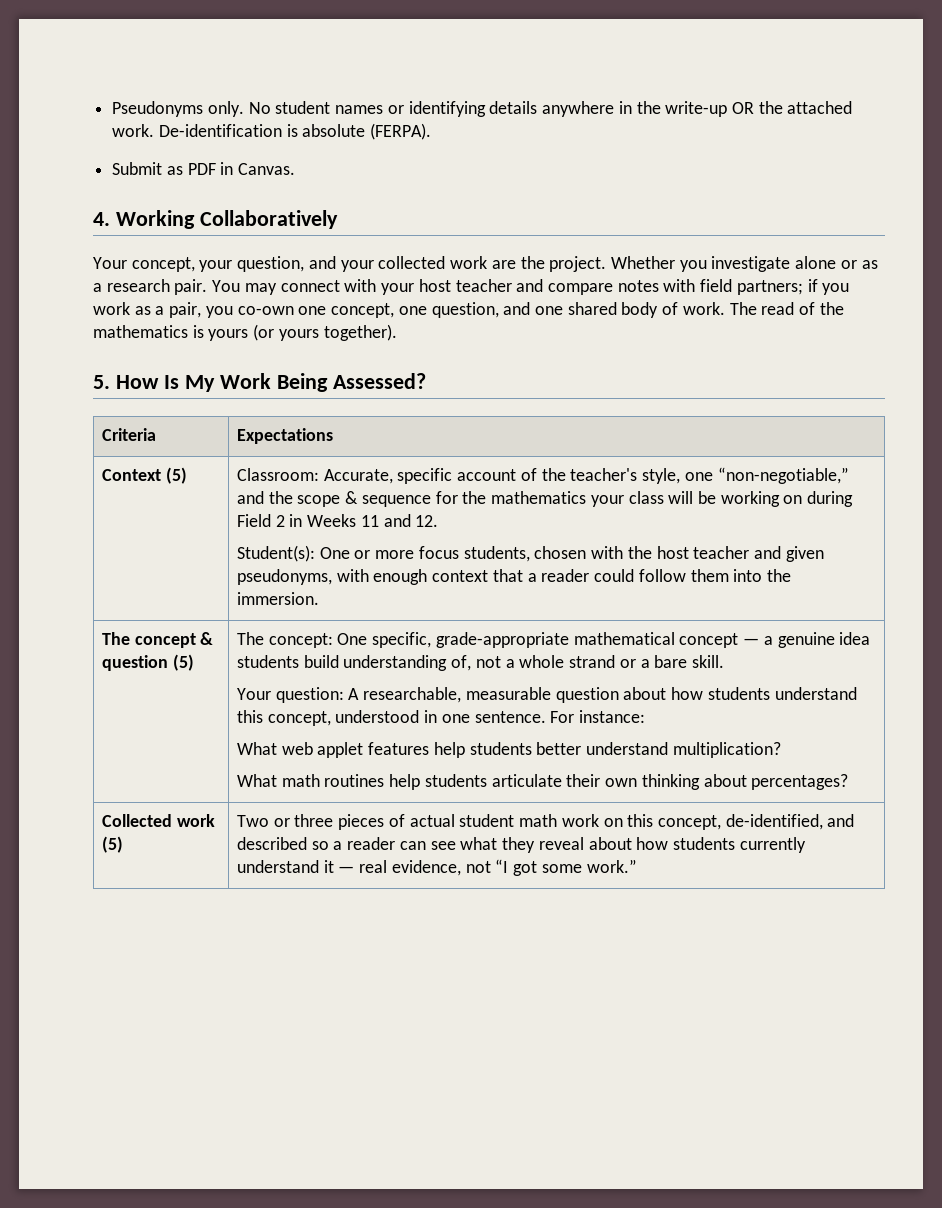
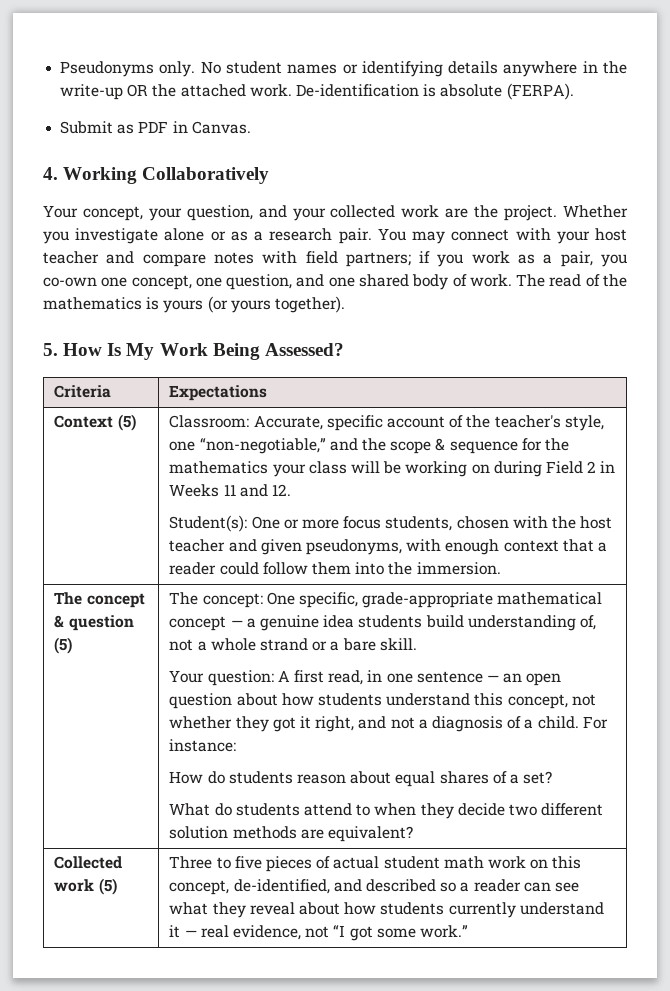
- Your question: A researchable, measurable question about how students understand this concept, understood in one sentence. For instance:
- What web applet features help students better understand multiplication?
- What math routines help students articulate their own thinking about percentages?
+ Your question: A first read, in one sentence — an open question about how students understand this concept, not whether they got it right, and not a diagnosis of a child. For instance:
+ How do students reason about equal shares of a set?
+ What do students attend to when they decide two different solution methods are equivalent?
- Collected work (5) | Two or three pieces of actual student math work on this concept, de-identified, and described so a reader can see what they reveal about how students currently understand it — real evidence, not “I got some work.”
+ Collected work (5) | Three to five pieces of actual student math work on this concept, de-identified, and described so a reader can see what they reveal about how students currently understand it — real evidence, not “I got some work.”

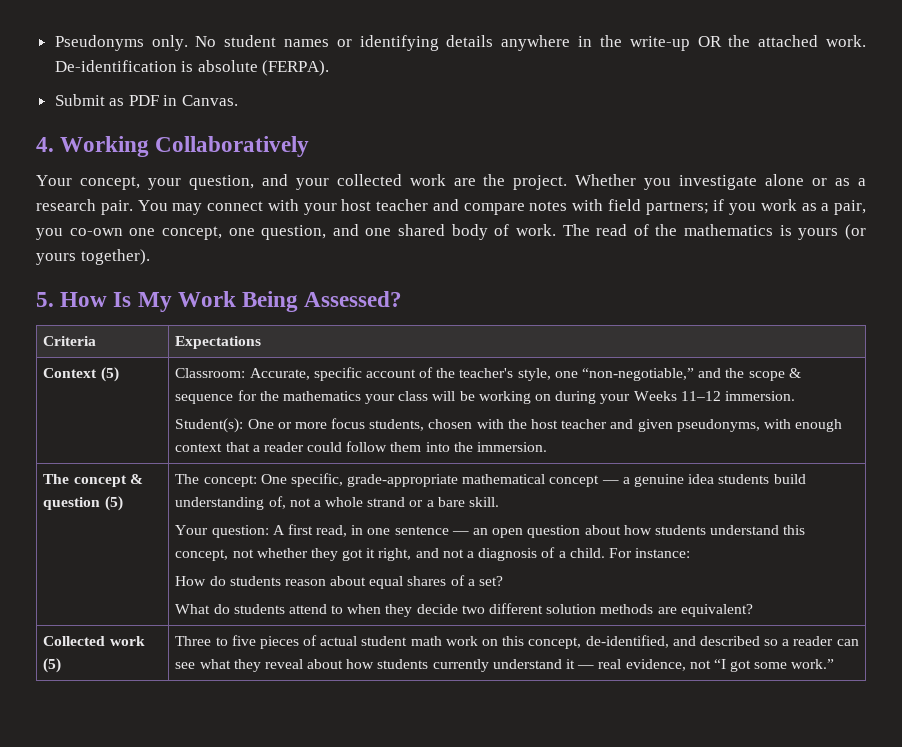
- Classroom: Accurate, specific account of the teacher's style, one “non-negotiable,” and the scope & sequence for the mathematics your class will be working on during Field 2 in Weeks 11 and 12.
+ Classroom: Accurate, specific account of the teacher's style, one “non-negotiable,” and the scope & sequence for the mathematics your class will be working on during your Weeks 11–12 immersion.

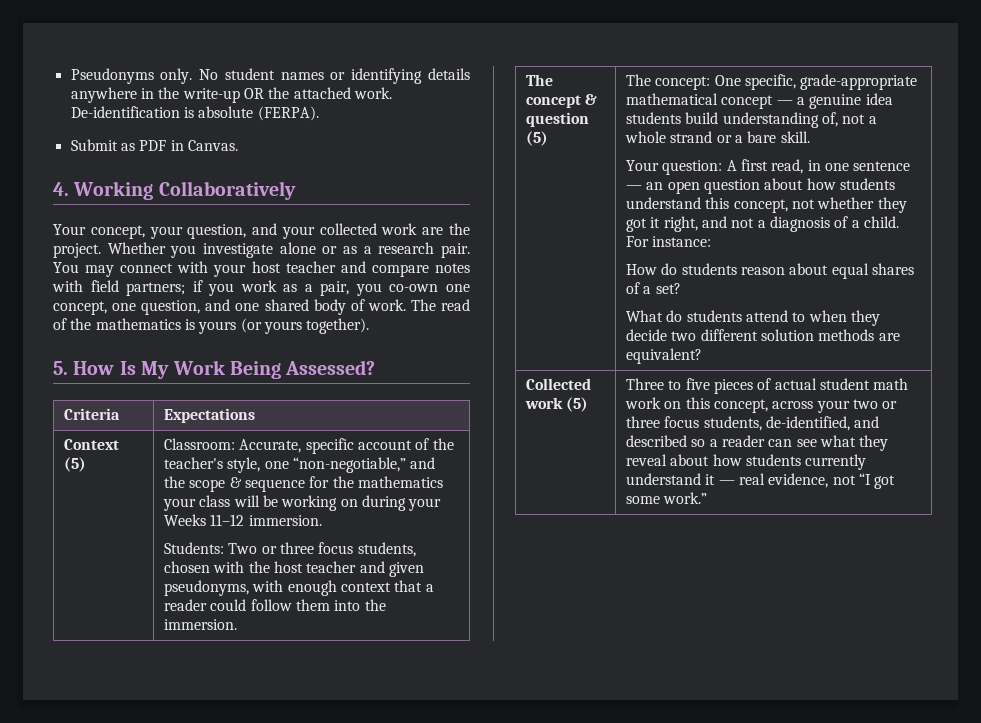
- Student(s): One or more focus students, chosen with the host teacher and given pseudonyms, with enough context that a reader could follow them into the immersion.
+ Students: Two or three focus students, chosen with the host teacher and given pseudonyms, with enough context that a reader could follow them into the immersion.
- Three to five pieces of actual student math work on this concept, de-identified, and described so a reader can see what they reveal about how students currently understand it — real evidence, not “I got some work.”
+ Three to five pieces of actual student math work on this concept, across your two or three focus students, de-identified, and described so a reader can see what they reveal about how students currently understand it — real evidence, not “I got some work.”

